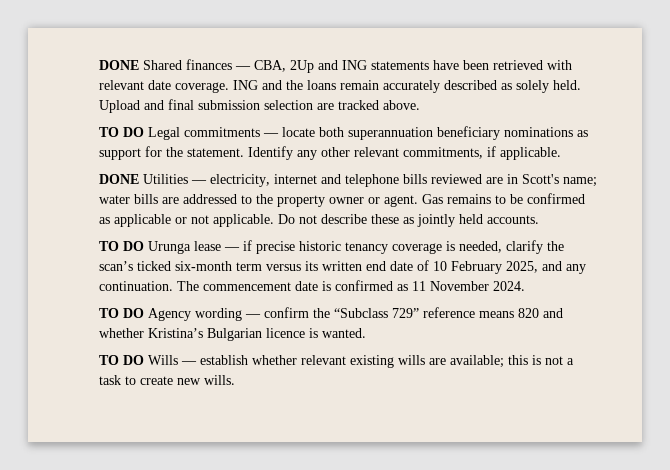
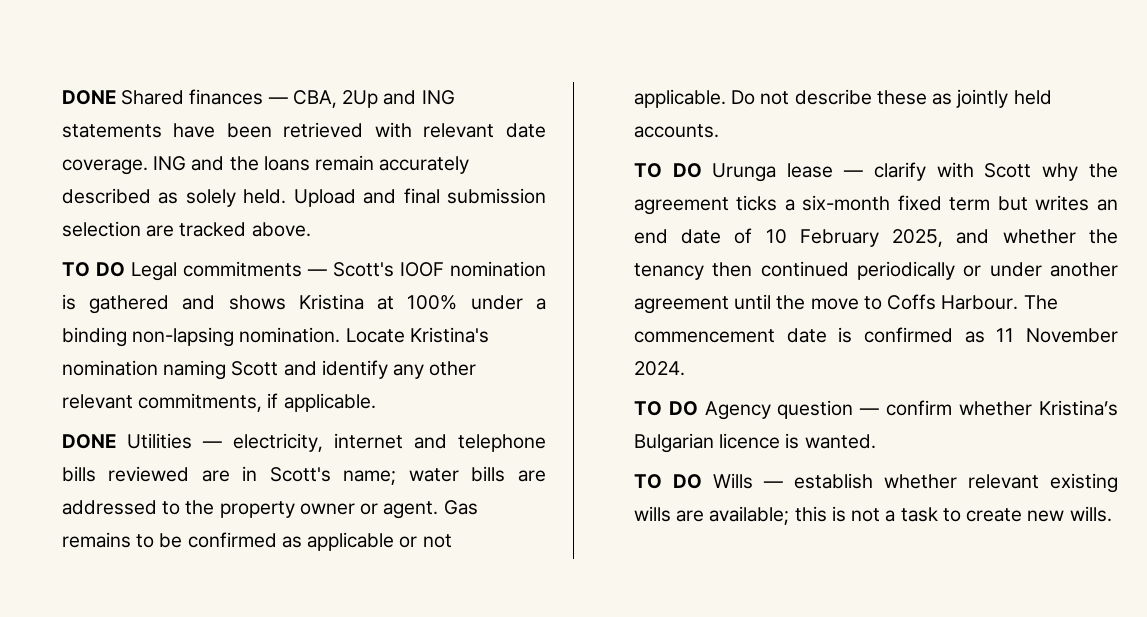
- TO DO Legal commitments — locate both superannuation beneficiary nominations as support for the statement. Identify any other relevant commitments, if applicable.
+ TO DO Legal commitments — Scott's IOOF nomination is gathered and shows Kristina at 100% under a binding non-lapsing nomination. Locate Kristina's nomination naming Scott and identify any other relevant commitments, if applicable.
- TO DO Urunga lease — if precise historic tenancy coverage is needed, clarify the scan’s ticked six-month term versus its written end date of 10 February 2025, and any continuation.
+ TO DO Urunga lease — clarify with Scott why the agreement ticks a six-month fixed term but writes an end date of 10 February 2025, and whether the tenancy then continued periodically or under another agreement until the move to Coffs Harbour.
- TO DO Agency wording — confirm the “Subclass 729” reference means 820 and whether Kristina’s Bulgarian licence is wanted.
+ TO DO Agency question — confirm whether Kristina’s Bulgarian licence is wanted.

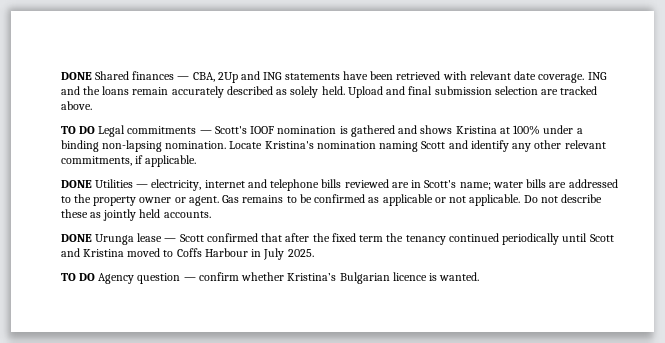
- TO DO Urunga lease — clarify with Scott why the agreement ticks a six-month fixed term but writes an end date of 10 February 2025, and whether the tenancy then continued periodically or under another agreement until the move to Coffs Harbour. The commencement date is confirmed as 11 November 2024.
+ DONE Urunga lease — Scott confirmed that after the fixed term the tenancy continued periodically until Scott and Kristina moved to Coffs Harbour in July 2025.
- TO DO Wills — establish whether relevant existing wills are available; this is not a task to create new wills.

